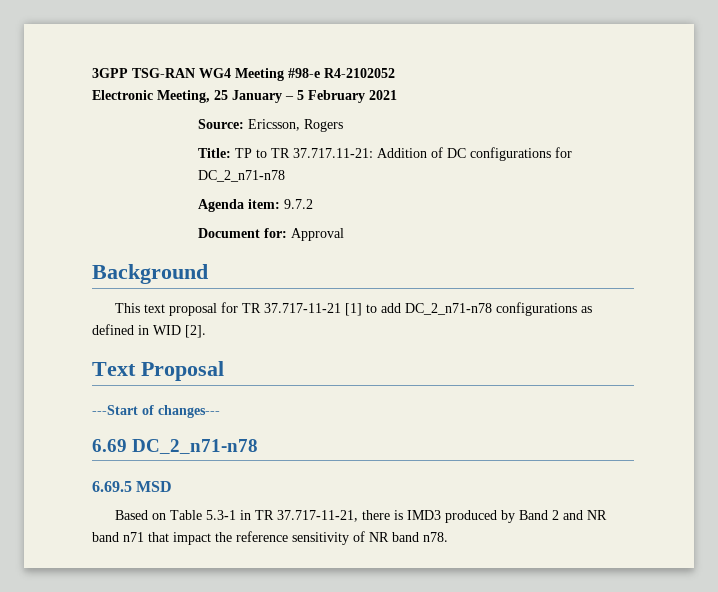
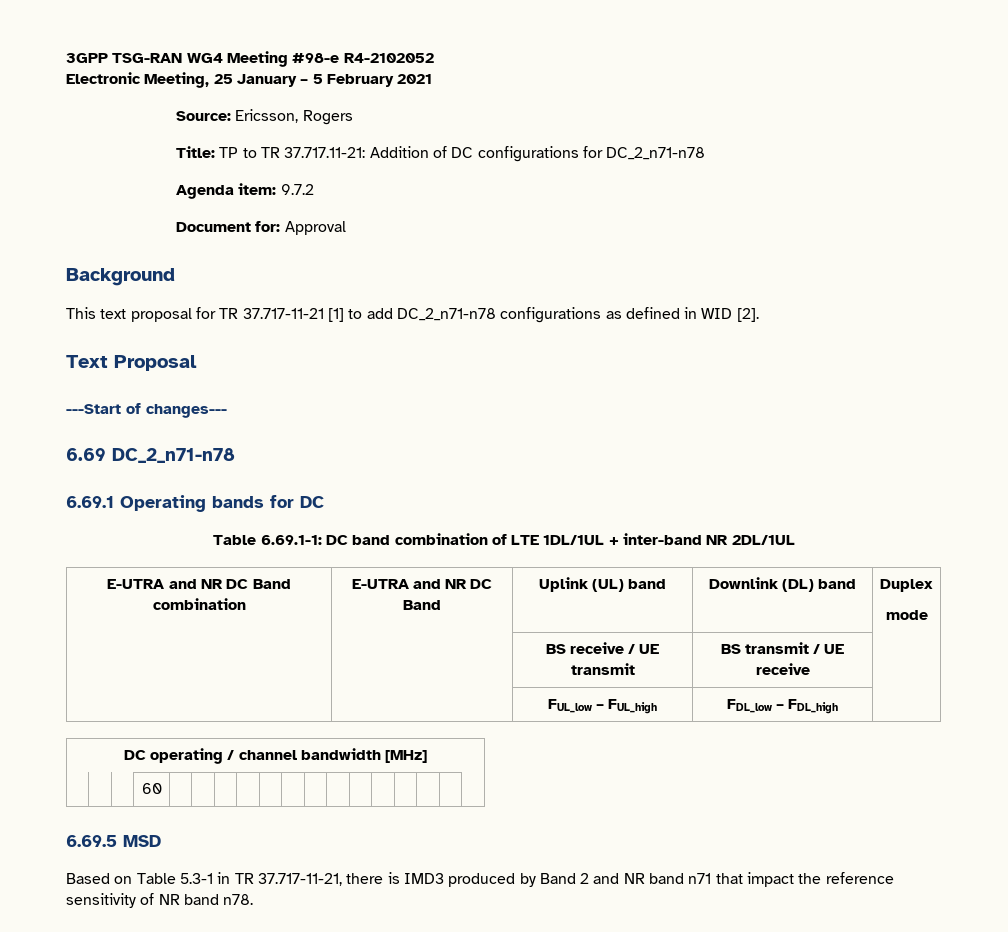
+ 6.69.1 Operating bands for DC
+ Table 6.69.1-1: DC band combination of LTE 1DL/1UL + inter-band NR 2DL/1UL
+ E-UTRA and NR DC Band combination | E-UTRA and NR DC Band | Uplink (UL) band | Downlink (DL) band | Duplex
+ mode
+ | | BS receive / UE transmit | BS transmit / UE receive |
+ | | FUL_low – FUL_high | FDL_low – FDL_high |
+ DC operating / channel bandwidth [MHz]
+ | | | 60 | | | | | | | | | | | | | |

